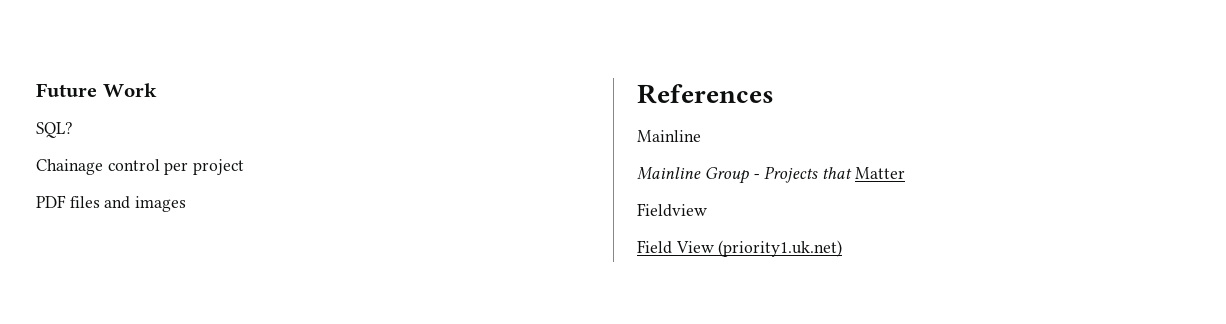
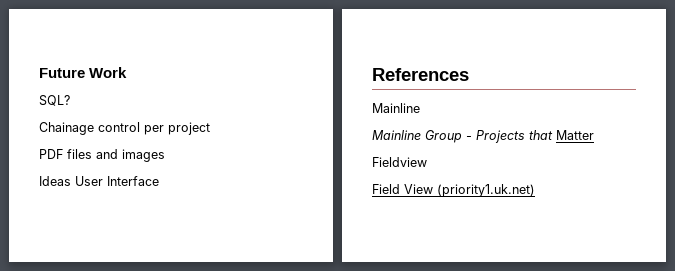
+ Ideas User Interface

